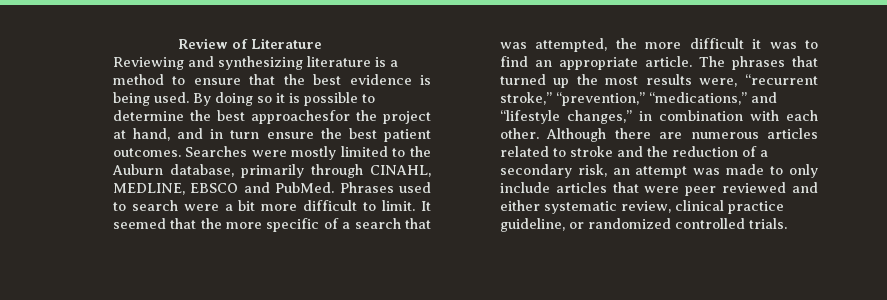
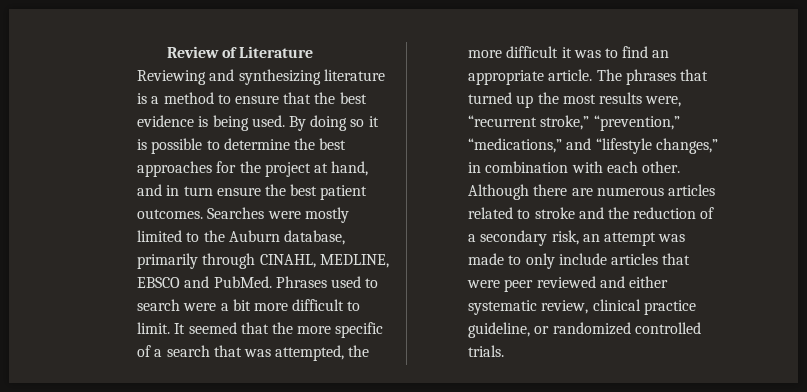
- By doing so it is possible to determine the best approachesfor the project at hand, and in turn ensure the best patient outcomes.
+ By doing so it is possible to determine the best approaches for the project at hand, and in turn ensure the best patient outcomes.

